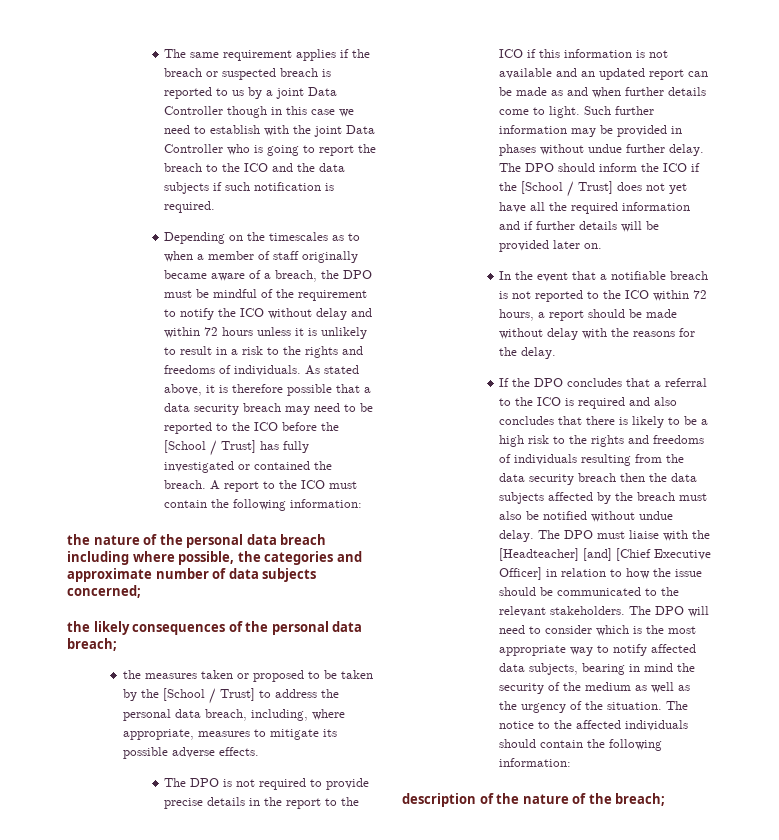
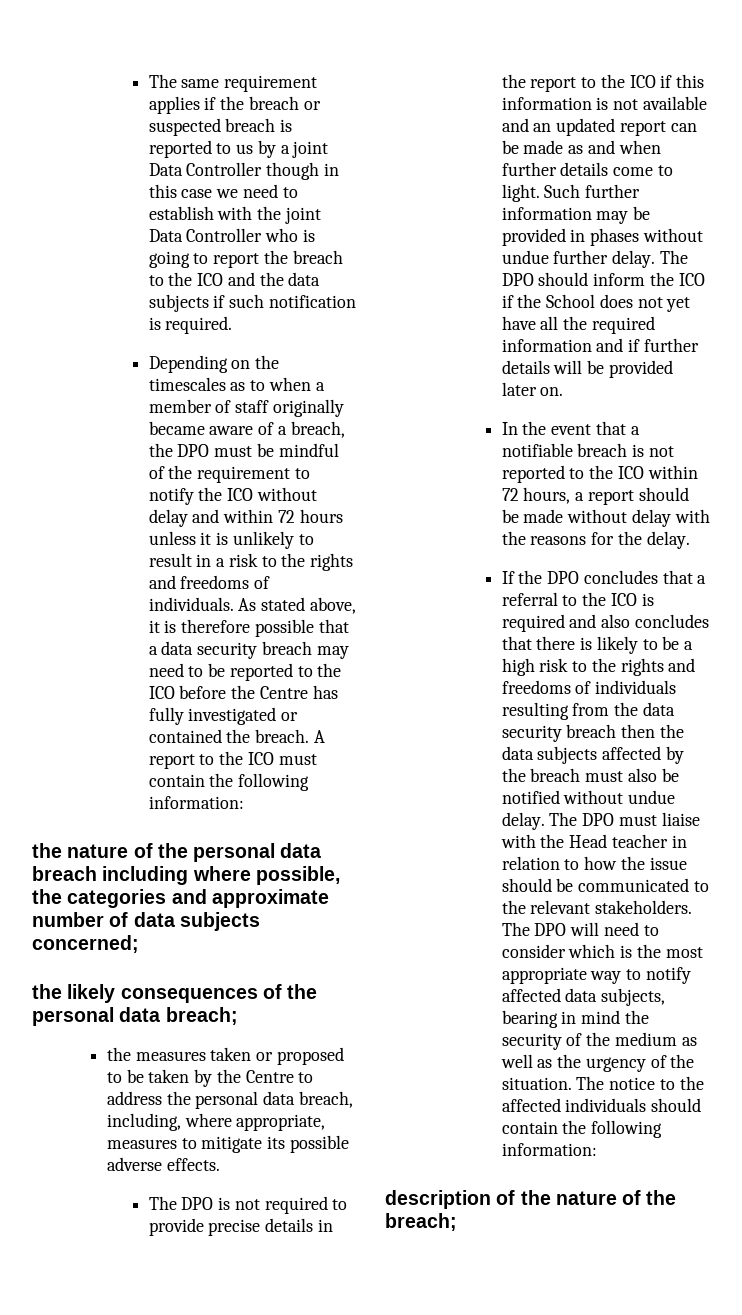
- As stated above, it is therefore possible that a data security breach may need to be reported to the ICO before the [School / Trust] has fully investigated or contained the breach.
+ As stated above, it is therefore possible that a data security breach may need to be reported to the ICO before the Centre has fully investigated or contained the breach.
- the measures taken or proposed to be taken by the [School / Trust] to address the personal data breach, including, where appropriate, measures to mitigate its possible adverse effects.
+ the measures taken or proposed to be taken by the Centre to address the personal data breach, including, where appropriate, measures to mitigate its possible adverse effects.
- The DPO should inform the ICO if the [School / Trust] does not yet have all the required information and if further details will be provided later on.
+ The DPO should inform the ICO if the School does not yet have all the required information and if further details will be provided later on.
- The DPO must liaise with the [Headteacher] [and] [Chief Executive Officer] in relation to how the issue should be communicated to the relevant stakeholders.
+ The DPO must liaise with the Head teacher in relation to how the issue should be communicated to the relevant stakeholders.

